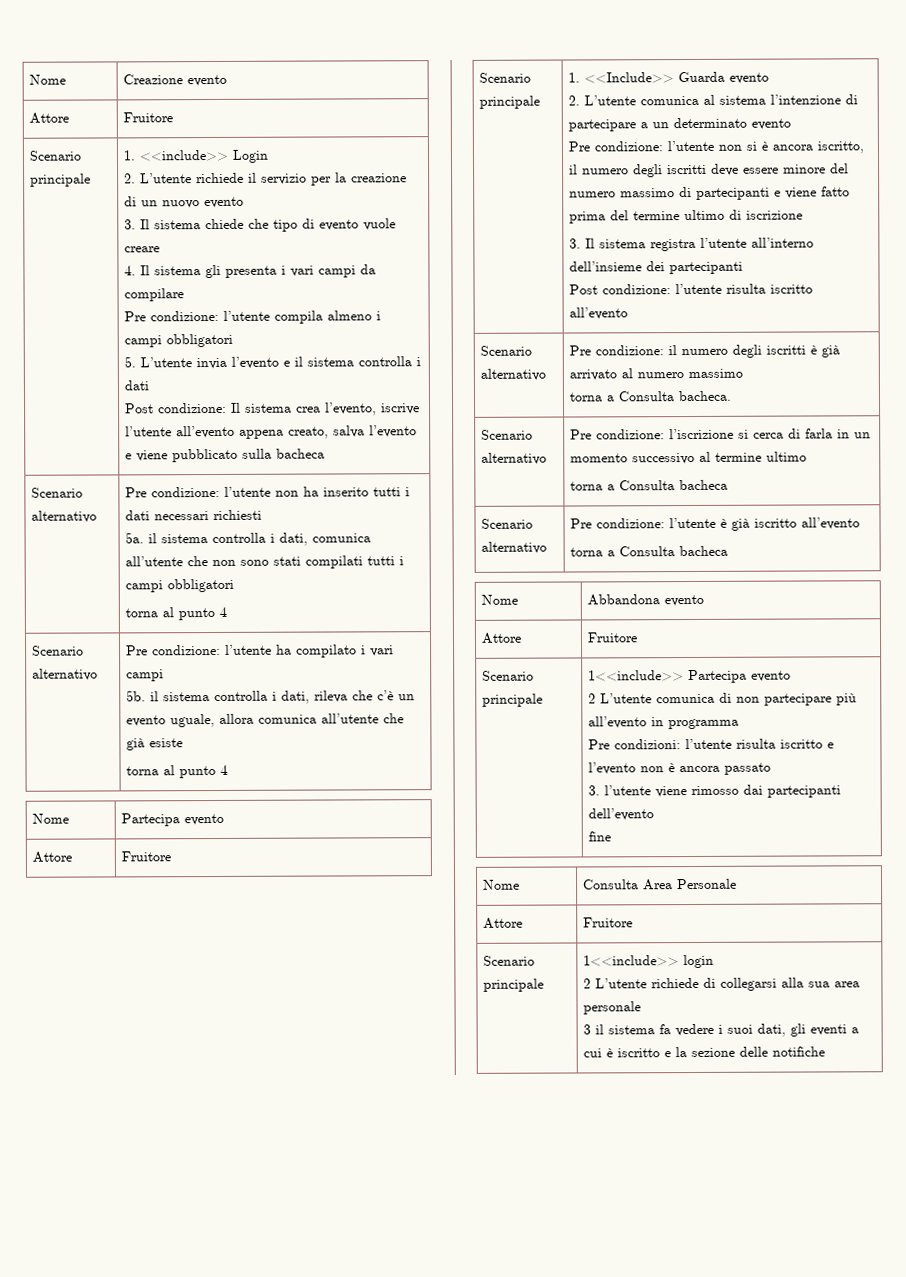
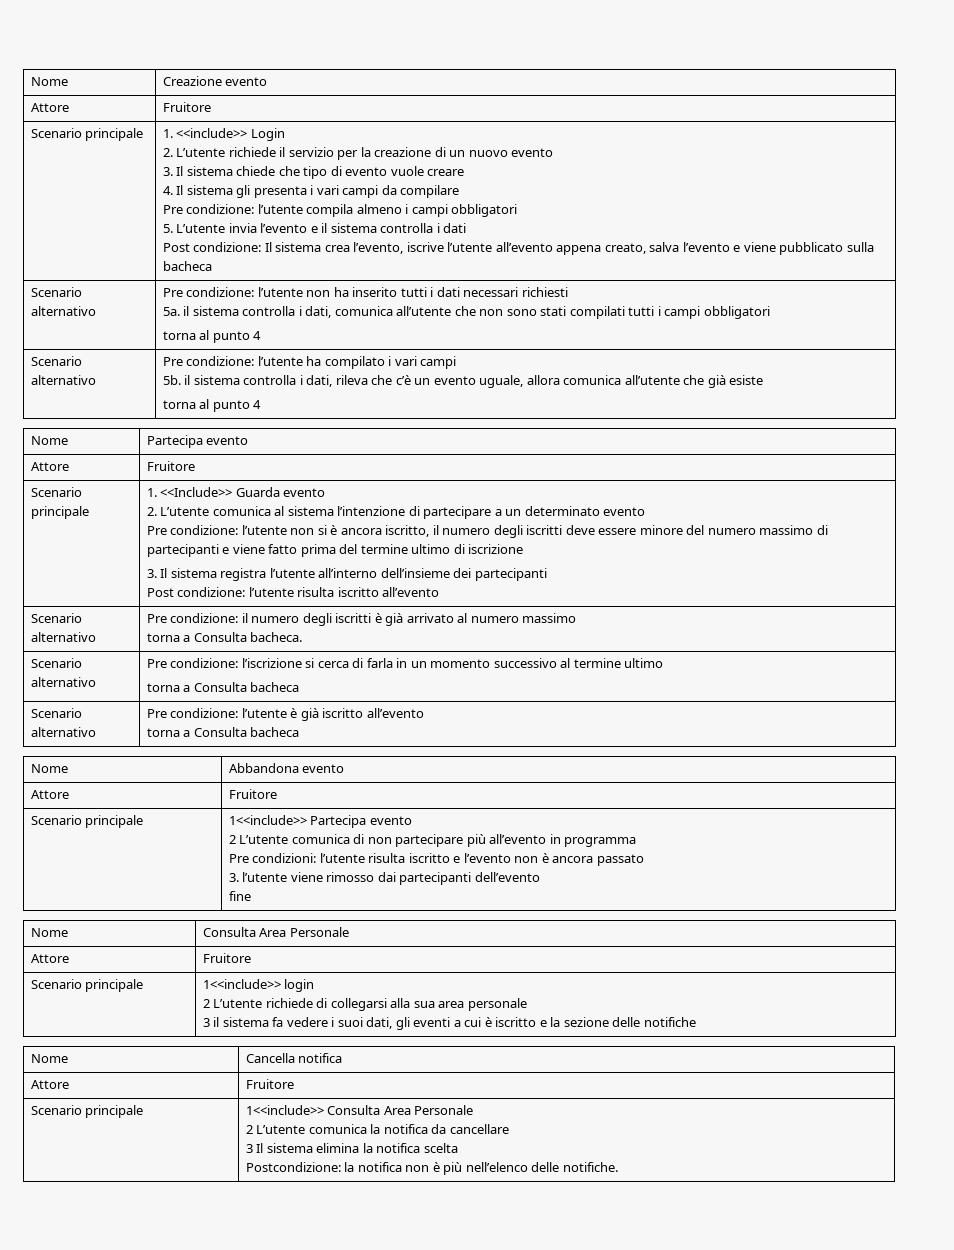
+ Nome | Cancella notifica
+ Attore | Fruitore
+ Scenario principale | 1<<include>> Consulta Area Personale
+ 2 L’utente comunica la notifica da cancellare
+ 3 Il sistema elimina la notifica scelta
+ Postcondizione: la notifica non è più nell’elenco delle notifiche.

